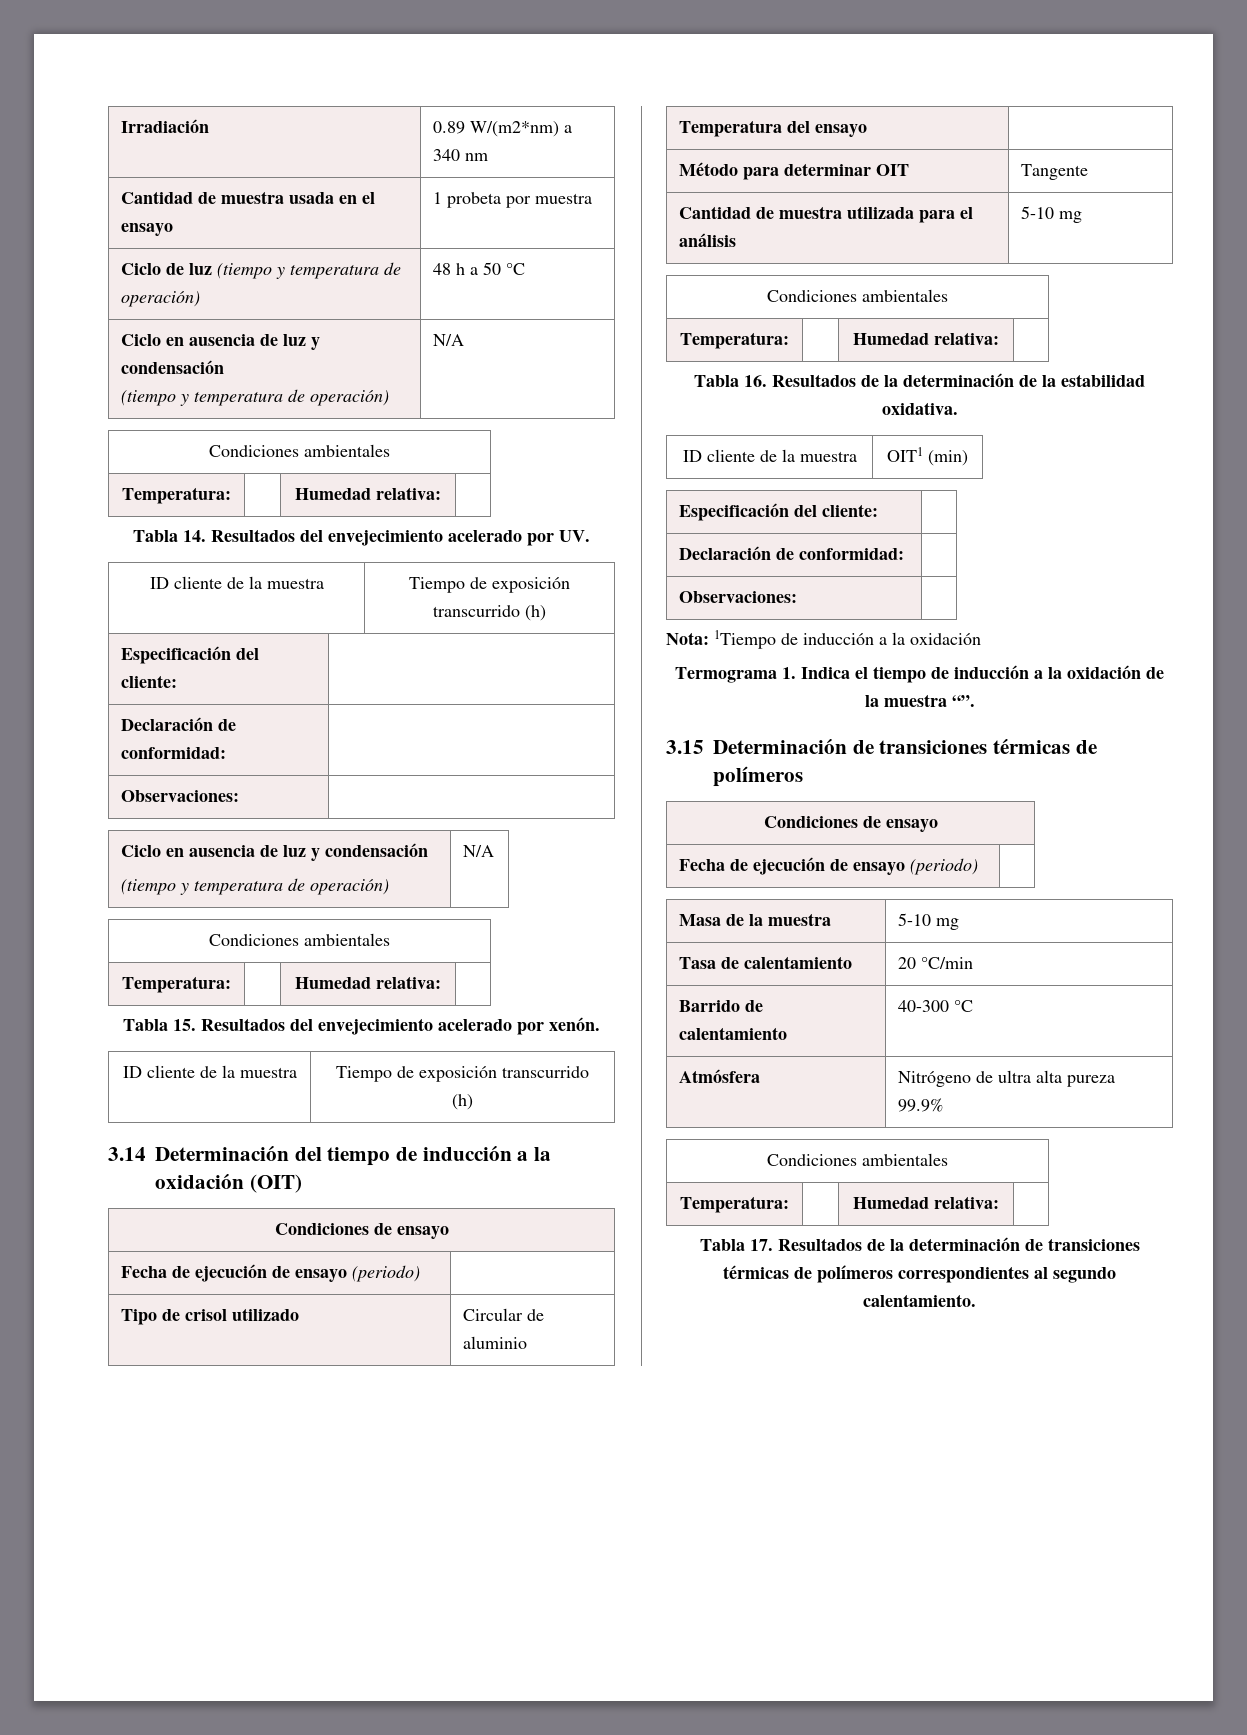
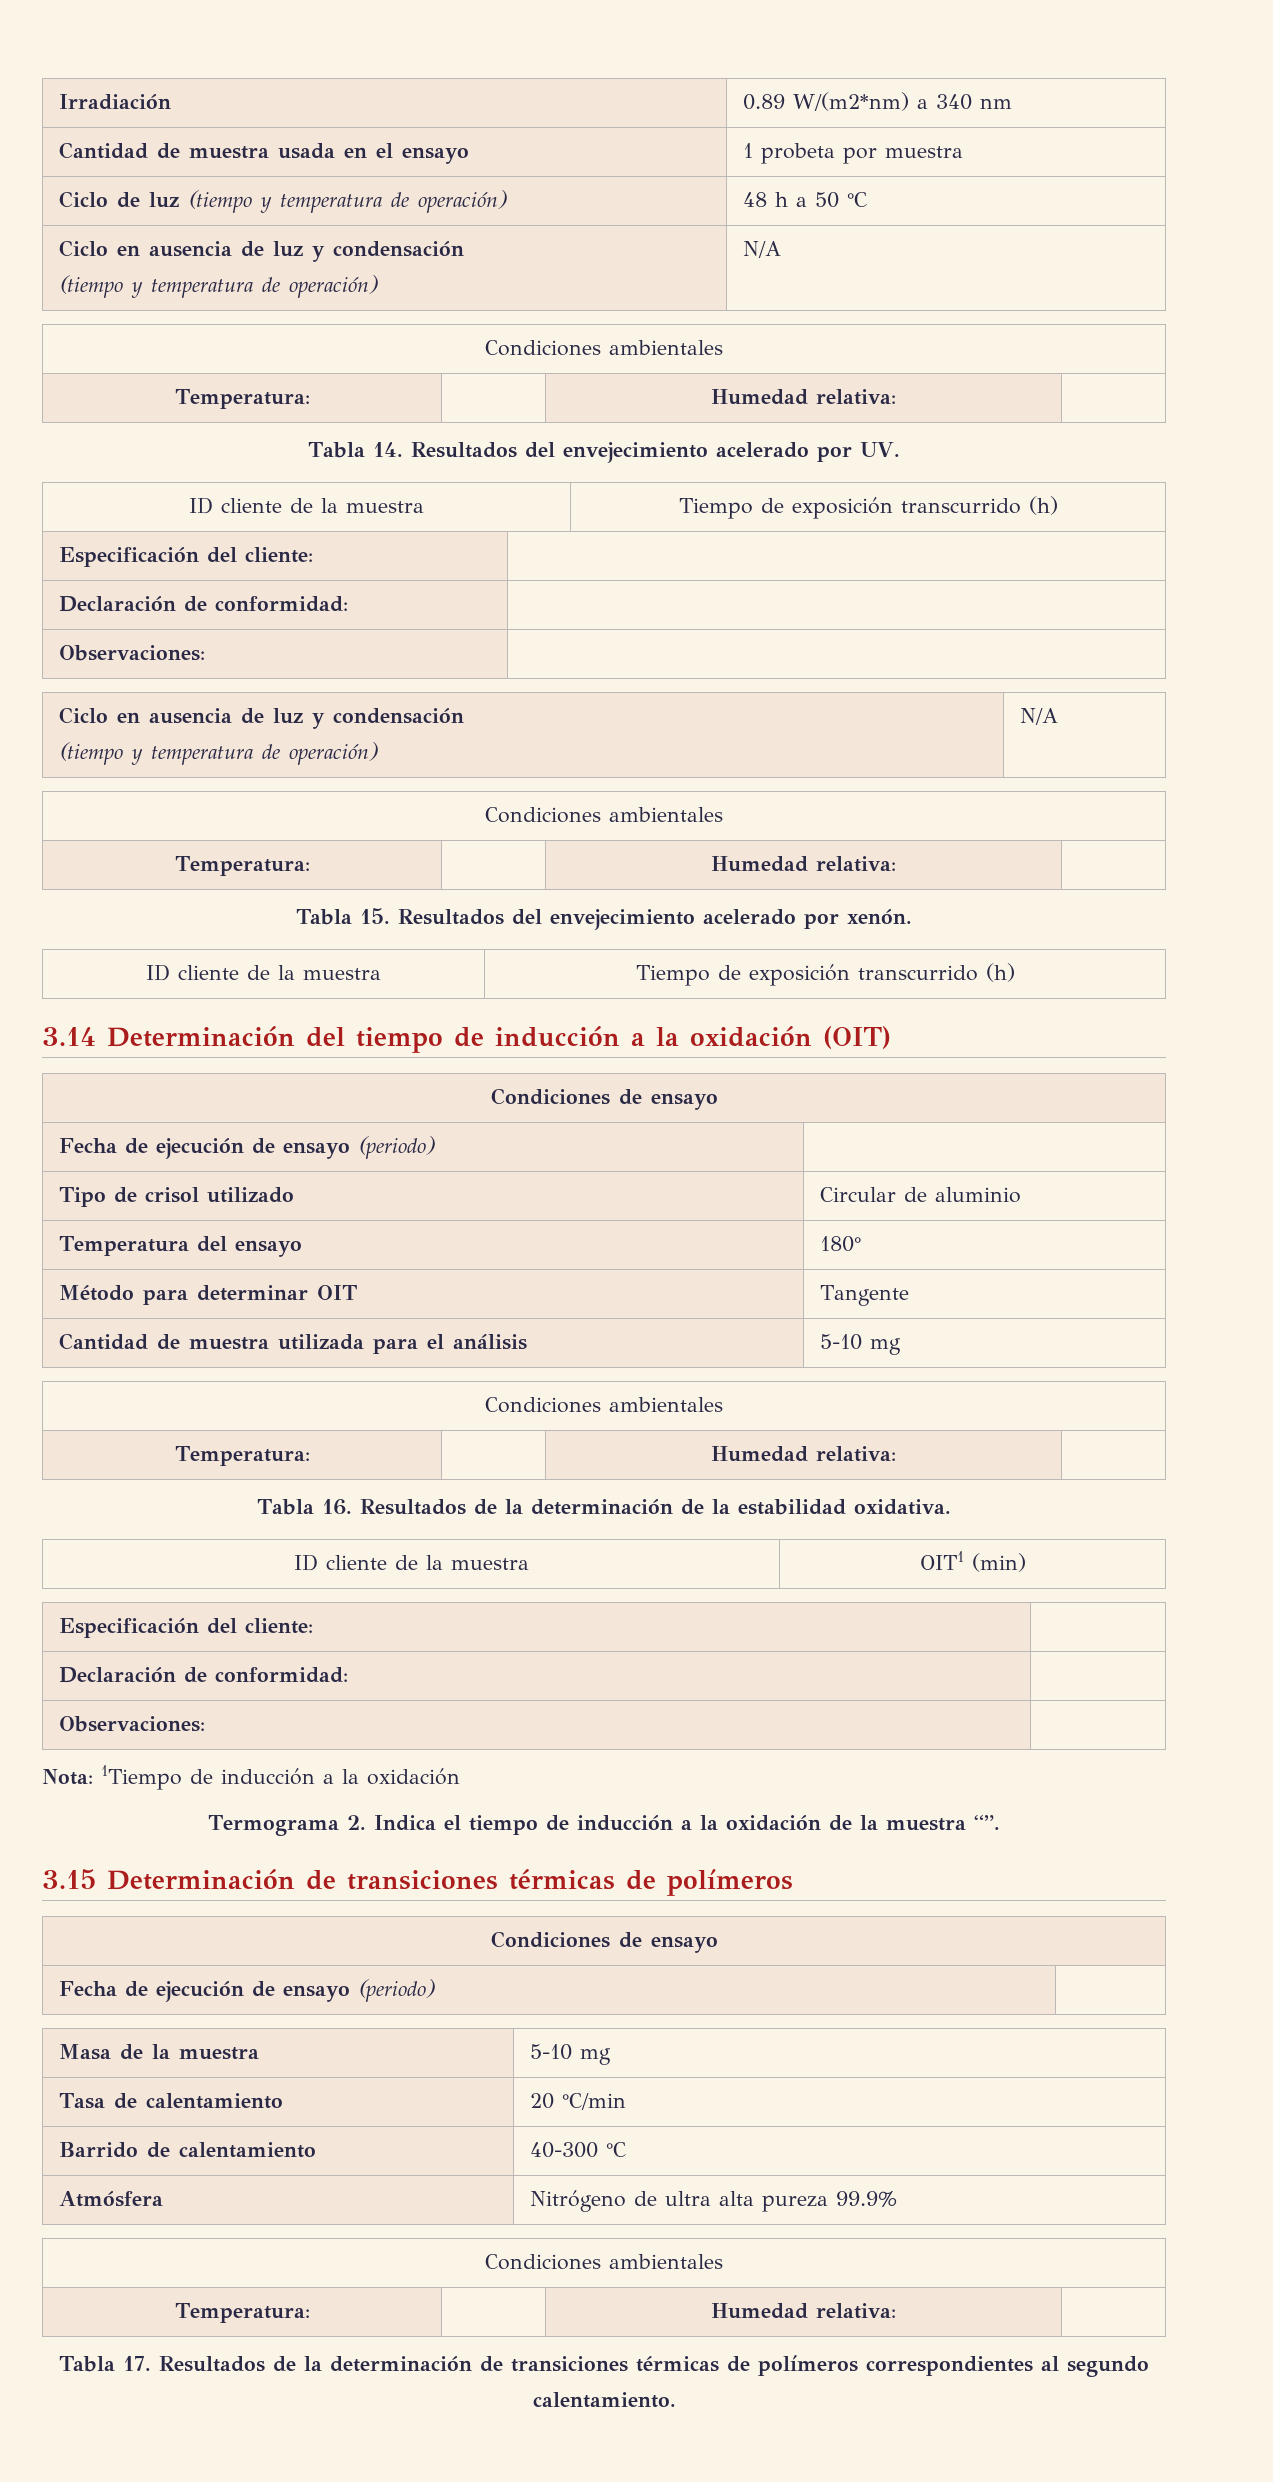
- Temperatura del ensayo |
+ Temperatura del ensayo | 180°
- Termograma 1. Indica el tiempo de inducción a la oxidación de la muestra “”.
+ Termograma 2. Indica el tiempo de inducción a la oxidación de la muestra “”.

